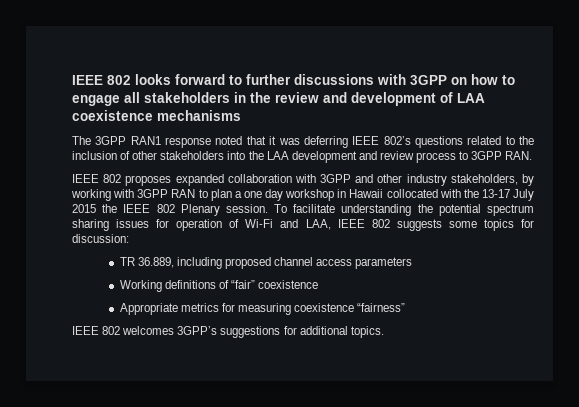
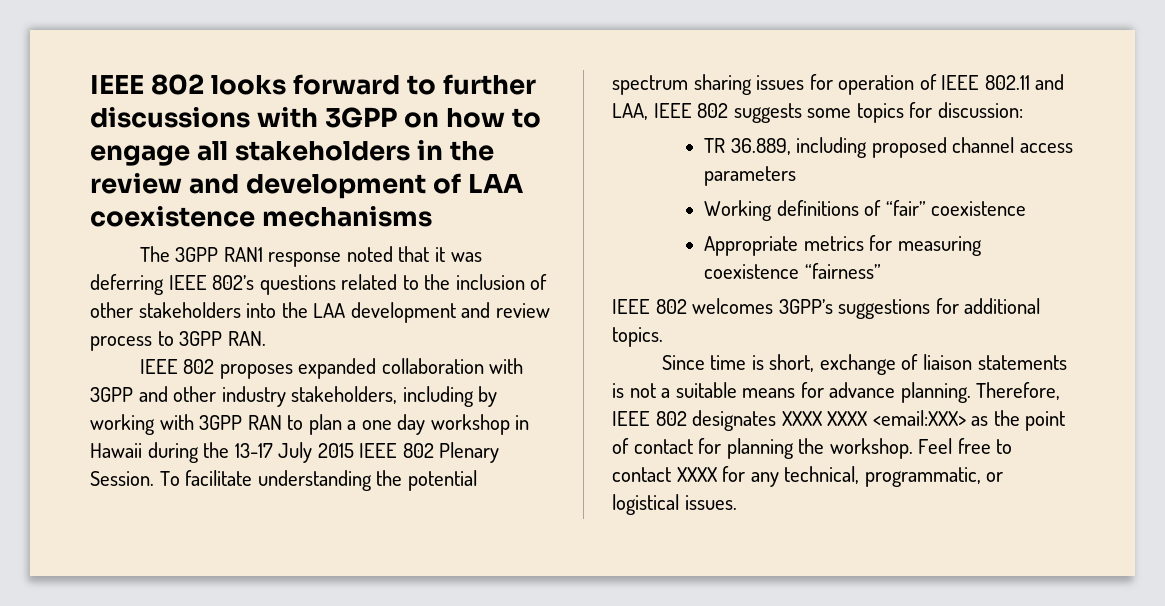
- IEEE 802 proposes expanded collaboration with 3GPP and other industry stakeholders, by working with 3GPP RAN to plan a one day workshop in Hawaii collocated with the 13-17 July 2015 the IEEE 802 Plenary session.
+ IEEE 802 proposes expanded collaboration with 3GPP and other industry stakeholders, including by working with 3GPP RAN to plan a one day workshop in Hawaii during the 13-17 July 2015 IEEE 802 Plenary Session.
- To facilitate understanding the potential spectrum sharing issues for operation of Wi-Fi and LAA, IEEE 802 suggests some topics for discussion:
+ To facilitate understanding the potential spectrum sharing issues for operation of IEEE 802.11 and LAA, IEEE 802 suggests some topics for discussion:
+ Since time is short, exchange of liaison statements is not a suitable means for advance planning. Therefore, IEEE 802 designates XXXX XXXX <email:XXX> as the point of contact for planning the workshop. Feel free to contact XXXX for any technical, programmatic, or logistical issues.

